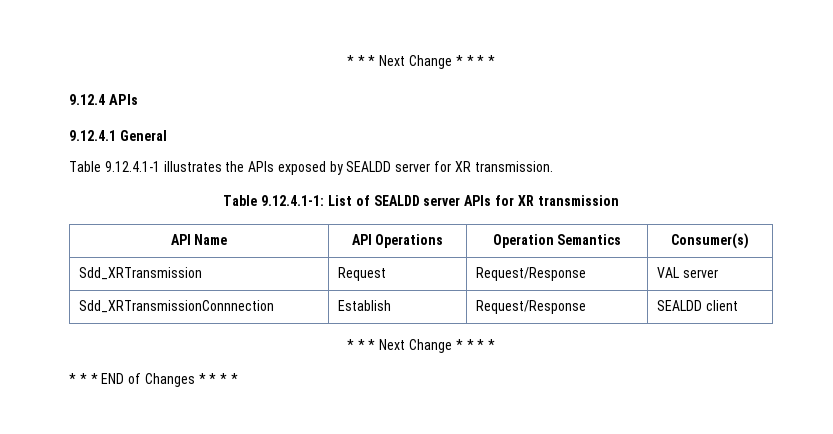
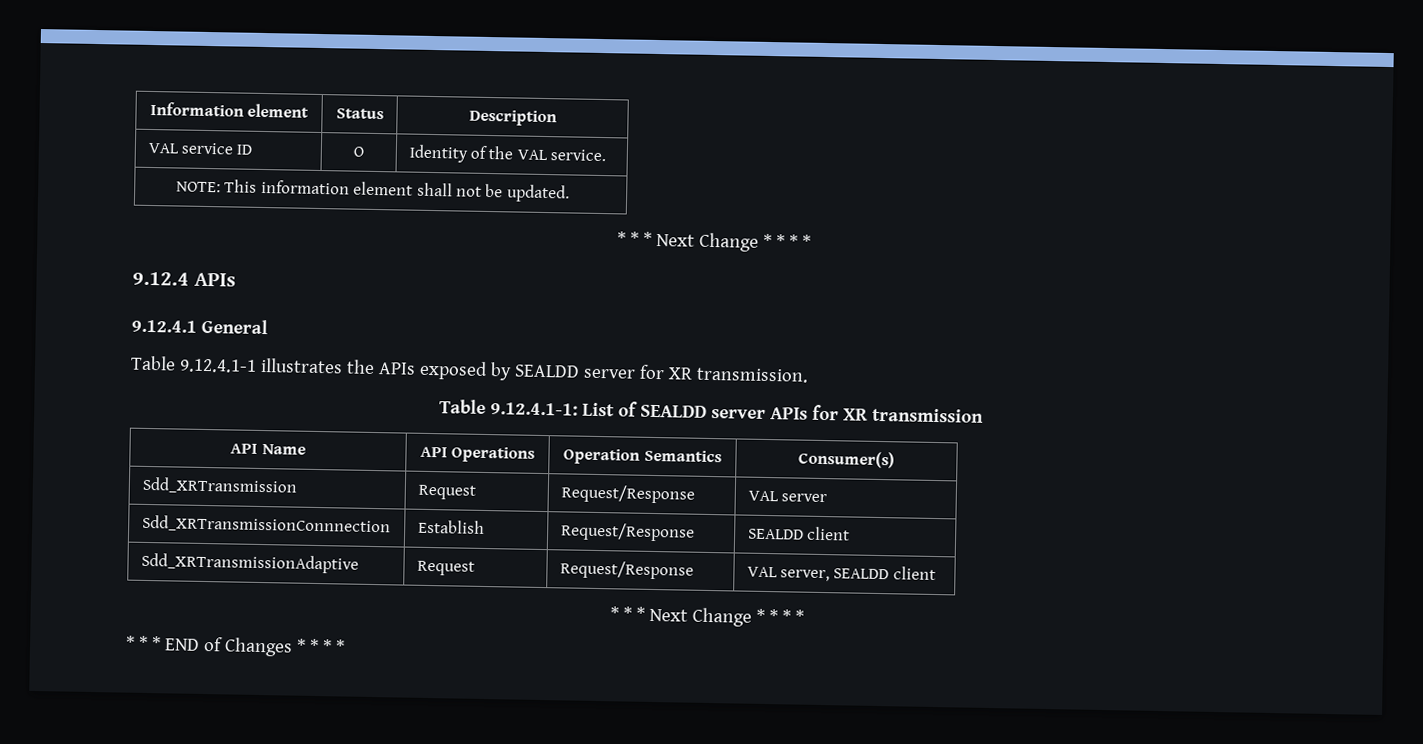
+ Information element | Status | Description
+ VAL service ID | O | Identity of the VAL service.
+ NOTE: This information element shall not be updated.
+ Sdd_XRTransmissionAdaptive | Request | Request/Response | VAL server, SEALDD client

